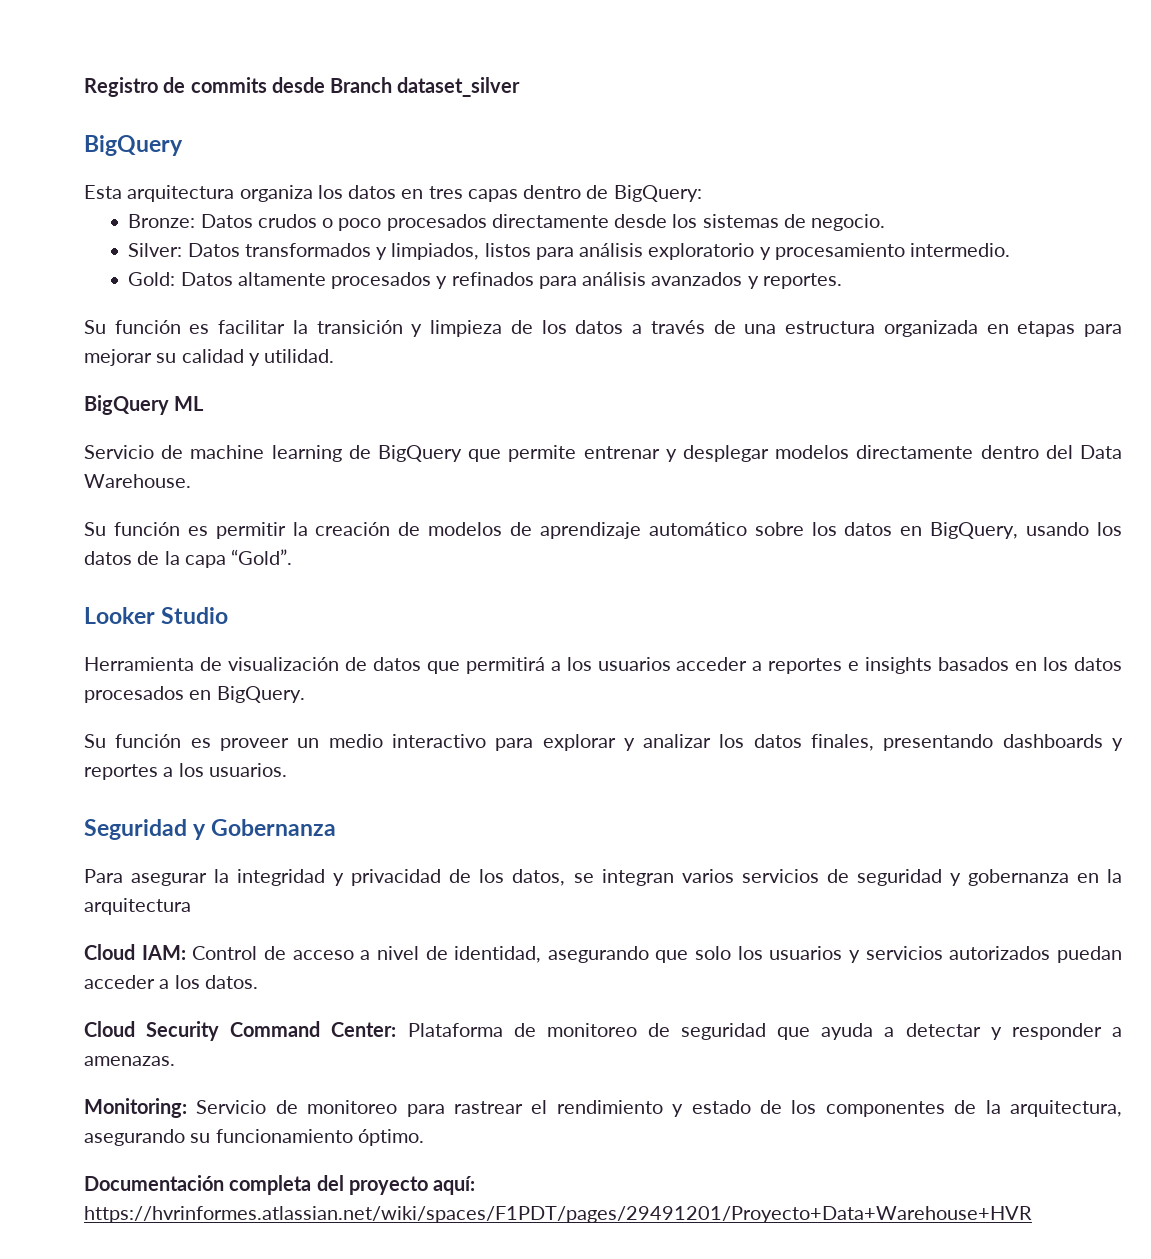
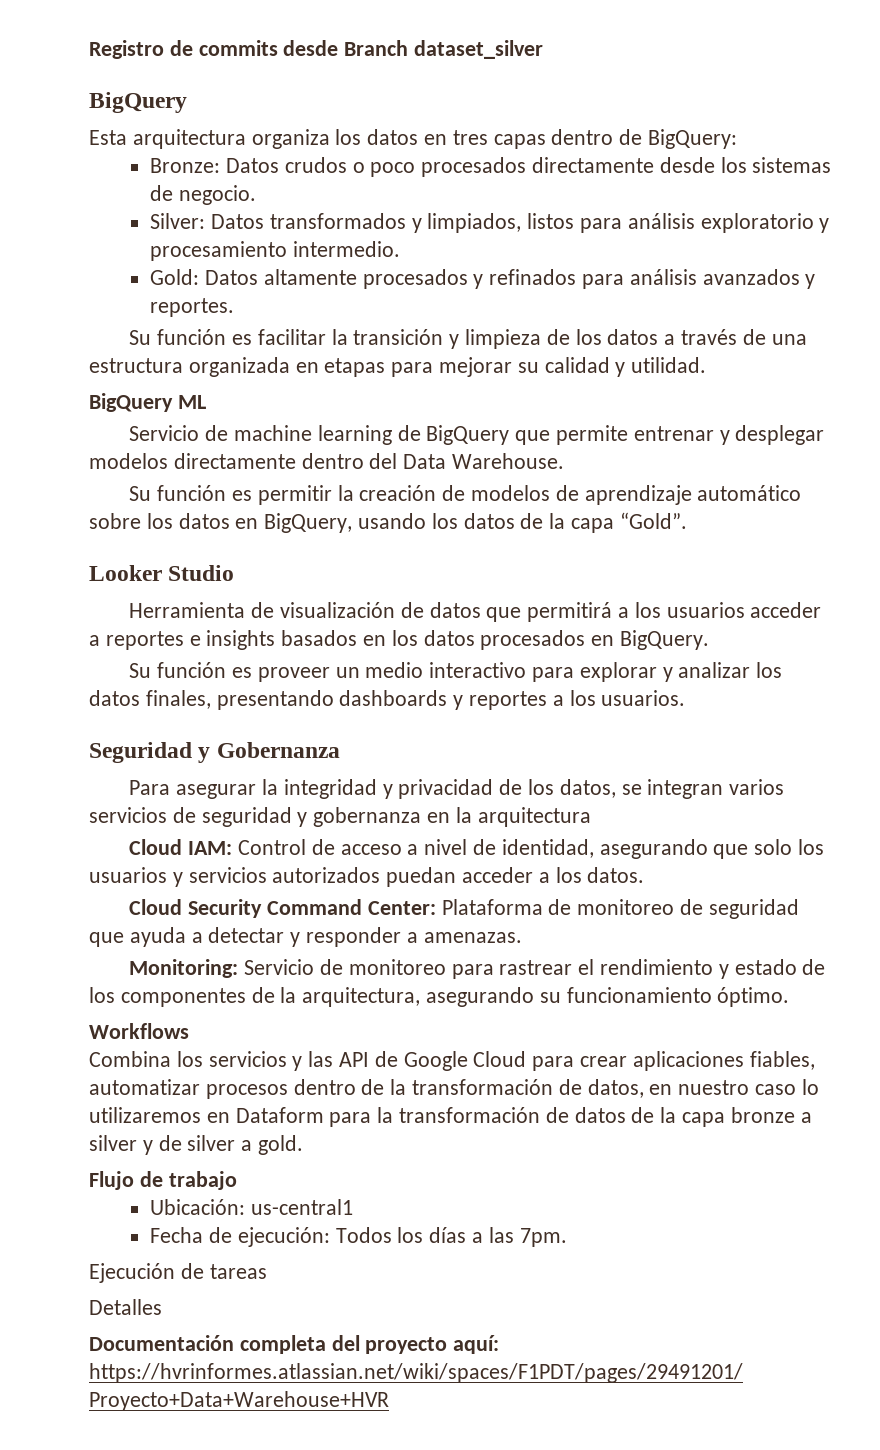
+ Workflows
+ Combina los servicios y las API de Google Cloud para crear aplicaciones fiables, automatizar procesos dentro de la transformación de datos, en nuestro caso lo utilizaremos en Dataform para la transformación de datos de la capa bronze a silver y de silver a gold.
+ Flujo de trabajo
+ Ubicación: us-central1
+ Fecha de ejecución: Todos los días a las 7pm.
+ Ejecución de tareas
+ Detalles

